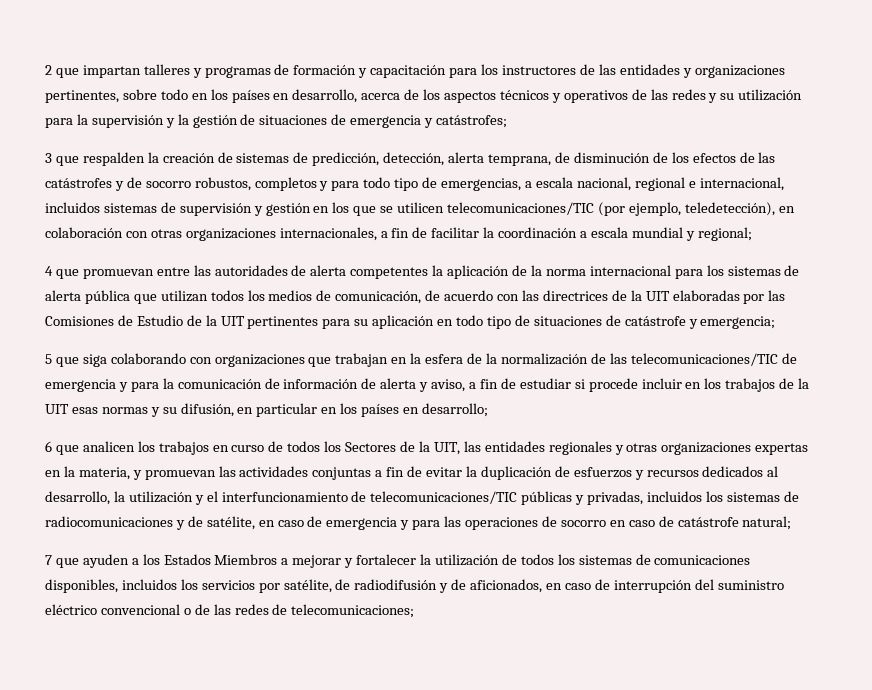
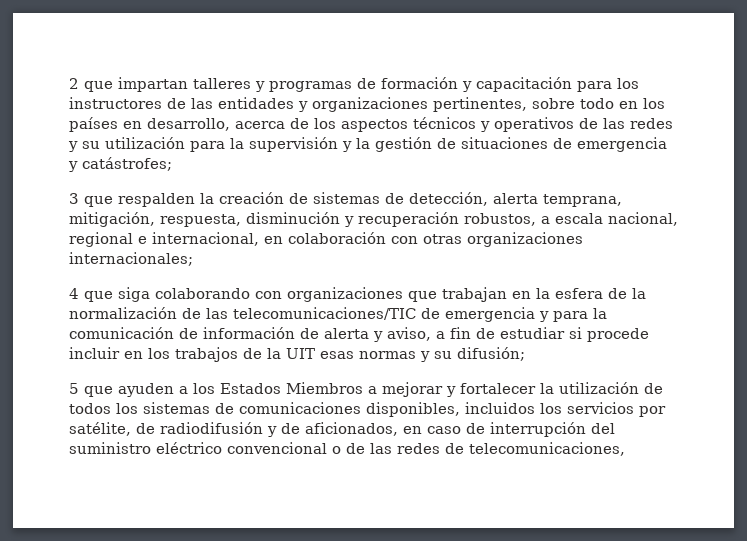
- 3 que respalden la creación de sistemas de predicción, detección, alerta temprana, de disminución de los efectos de las catástrofes y de socorro robustos, completos y para todo tipo de emergencias, a escala nacional, regional e internacional, incluidos sistemas de supervisión y gestión en los que se utilicen telecomunicaciones/TIC (por ejemplo, teledetección), en colaboración con otras organizaciones internacionales, a fin de facilitar la coordinación a escala mundial y regional;
- 4 que promuevan entre las autoridades de alerta competentes la aplicación de la norma internacional para los sistemas de alerta pública que utilizan todos los medios de comunicación, de acuerdo con las directrices de la UIT elaboradas por las Comisiones de Estudio de la UIT pertinentes para su aplicación en todo tipo de situaciones de catástrofe y emergencia;
- 5 que siga colaborando con organizaciones que trabajan en la esfera de la normalización de las telecomunicaciones/TIC de emergencia y para la comunicación de información de alerta y aviso, a fin de estudiar si procede incluir en los trabajos de la UIT esas normas y su difusión, en particular en los países en desarrollo;
- 6 que analicen los trabajos en curso de todos los Sectores de la UIT, las entidades regionales y otras organizaciones expertas en la materia, y promuevan las actividades conjuntas a fin de evitar la duplicación de esfuerzos y recursos dedicados al desarrollo, la utilización y el interfuncionamiento de telecomunicaciones/TIC públicas y privadas, incluidos los sistemas de radiocomunicaciones y de satélite, en caso de emergencia y para las operaciones de socorro en caso de catástrofe natural;
- 7 que ayuden a los Estados Miembros a mejorar y fortalecer la utilización de todos los sistemas de comunicaciones disponibles, incluidos los servicios por satélite, de radiodifusión y de aficionados, en caso de interrupción del suministro eléctrico convencional o de las redes de telecomunicaciones;
+ 3 que respalden la creación de sistemas de detección, alerta temprana, mitigación, respuesta, disminución y recuperación robustos, a escala nacional, regional e internacional, en colaboración con otras organizaciones internacionales;
+ 4 que siga colaborando con organizaciones que trabajan en la esfera de la normalización de las telecomunicaciones/TIC de emergencia y para la comunicación de información de alerta y aviso, a fin de estudiar si procede incluir en los trabajos de la UIT esas normas y su difusión;
+ 5 que ayuden a los Estados Miembros a mejorar y fortalecer la utilización de todos los sistemas de comunicaciones disponibles, incluidos los servicios por satélite, de radiodifusión y de aficionados, en caso de interrupción del suministro eléctrico convencional o de las redes de telecomunicaciones,

